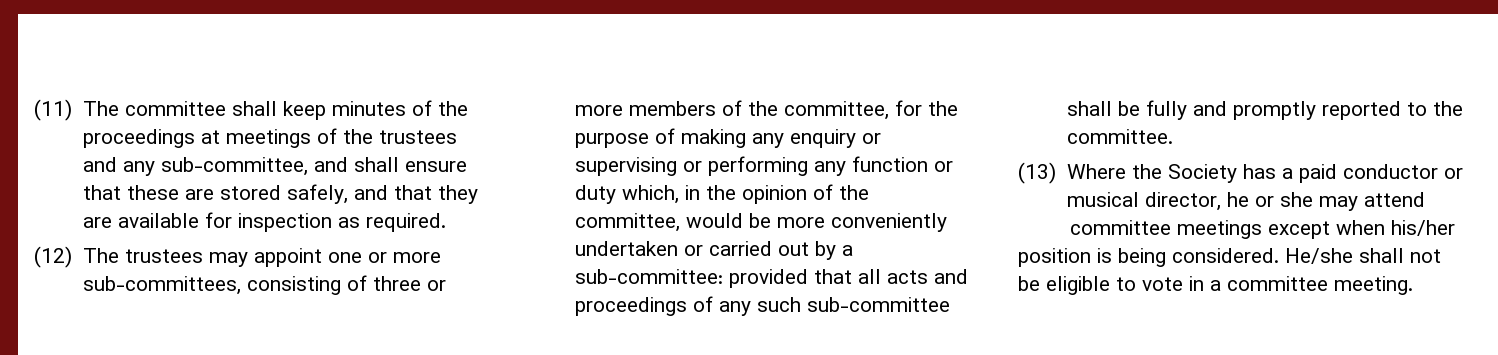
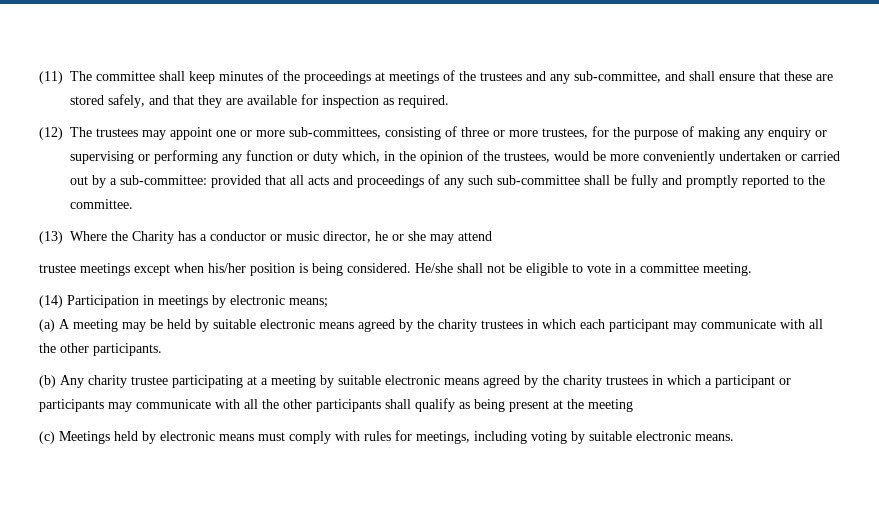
- (12) The trustees may appoint one or more sub-committees, consisting of three or more members of the committee, for the purpose of making any enquiry or supervising or performing any function or duty which, in the opinion of the committee, would be more conveniently undertaken or carried out by a sub-committee:
+ (12) The trustees may appoint one or more sub-committees, consisting of three or more trustees, for the purpose of making any enquiry or supervising or performing any function or duty which, in the opinion of the trustees, would be more conveniently undertaken or carried out by a sub-committee:
- (13) Where the Society has a paid conductor or musical director, he or she may attend
+ (13) Where the Charity has a conductor or music director, he or she may attend
- committee meetings except when his/her position is being considered.
+ trustee meetings except when his/her position is being considered.
+ (14) Participation in meetings by electronic means;
+ (a) A meeting may be held by suitable electronic means agreed by the charity trustees in which each participant may communicate with all the other participants.
+ (b) Any charity trustee participating at a meeting by suitable electronic means agreed by the charity trustees in which a participant or participants may communicate with all the other participants shall qualify as being present at the meeting
+ (c) Meetings held by electronic means must comply with rules for meetings, including voting by suitable electronic means.

